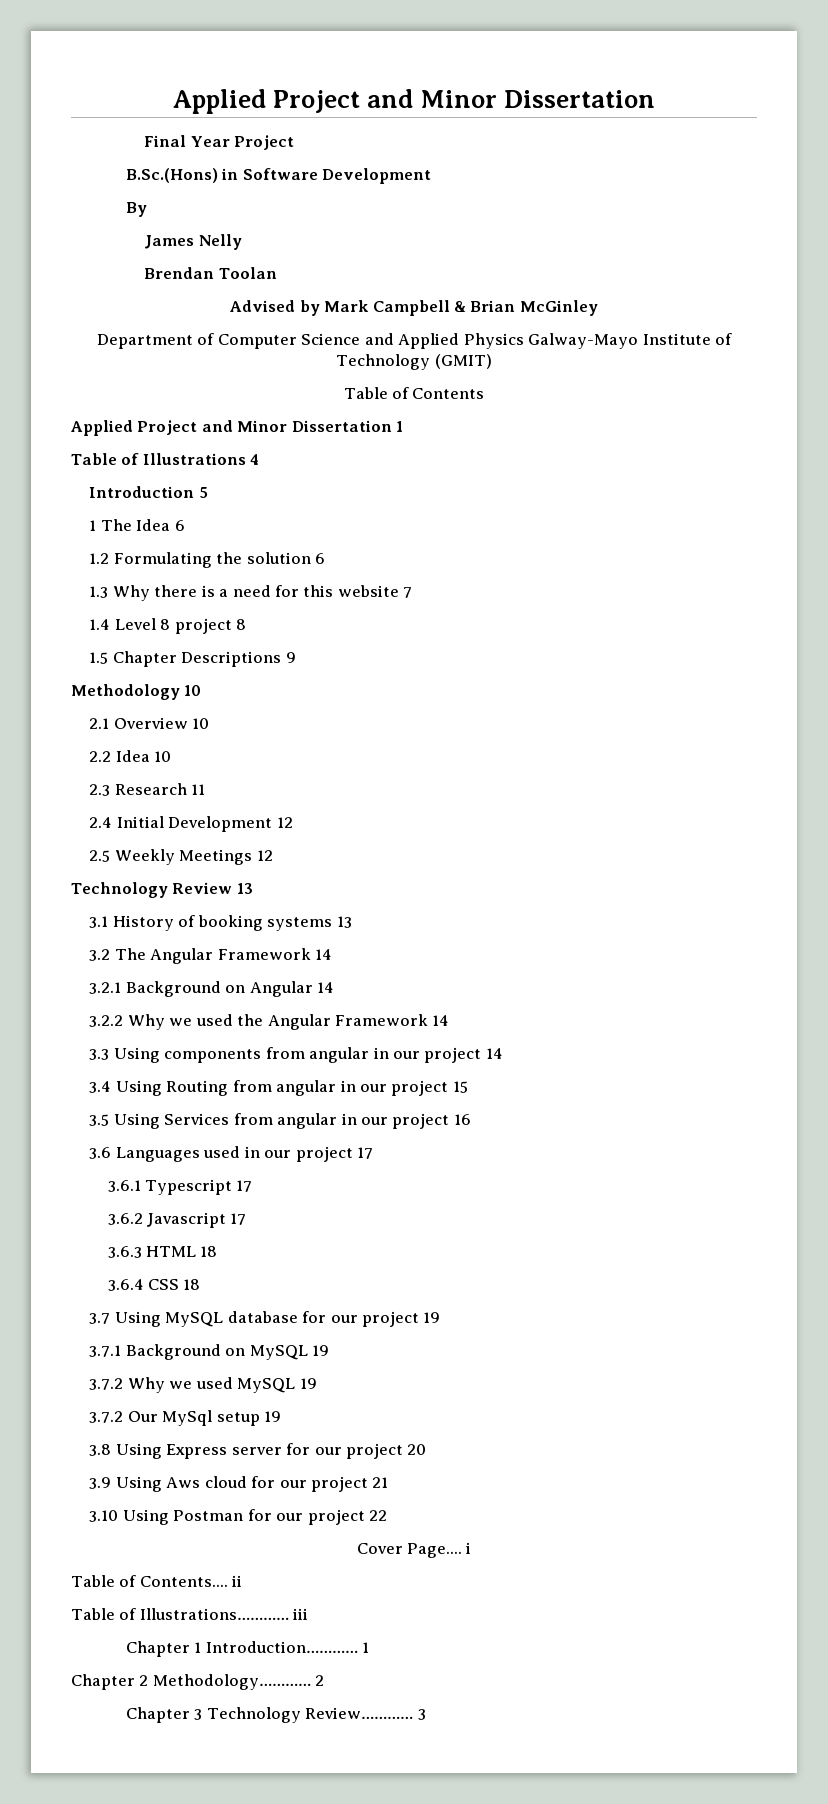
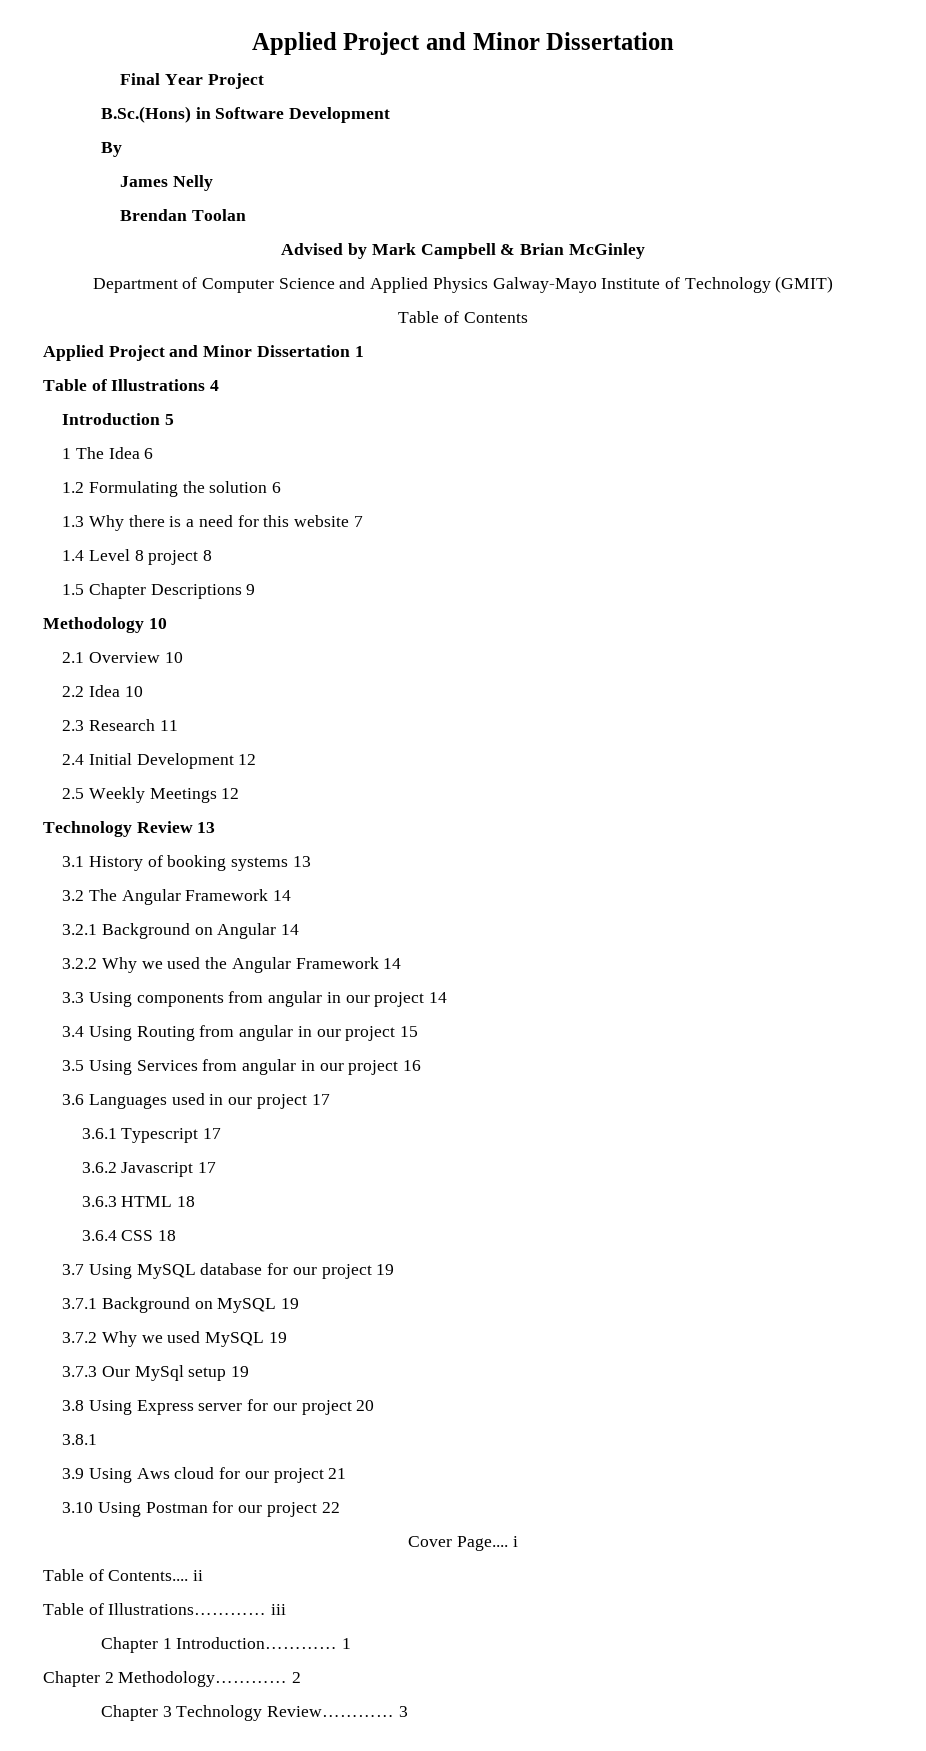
- 3.7.2 Our MySql setup 19
+ 3.7.3 Our MySql setup 19
+ 3.8.1

